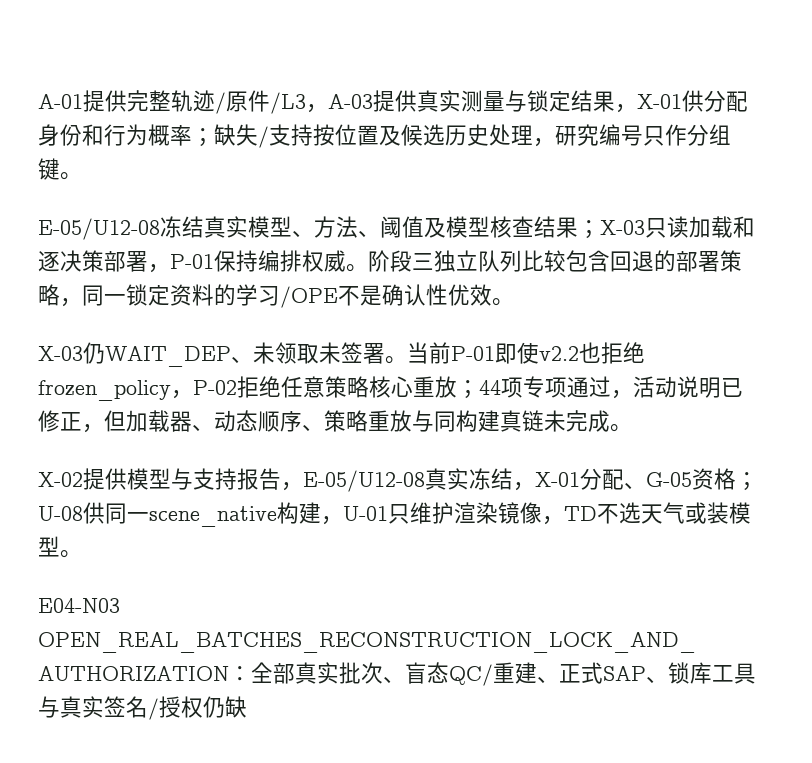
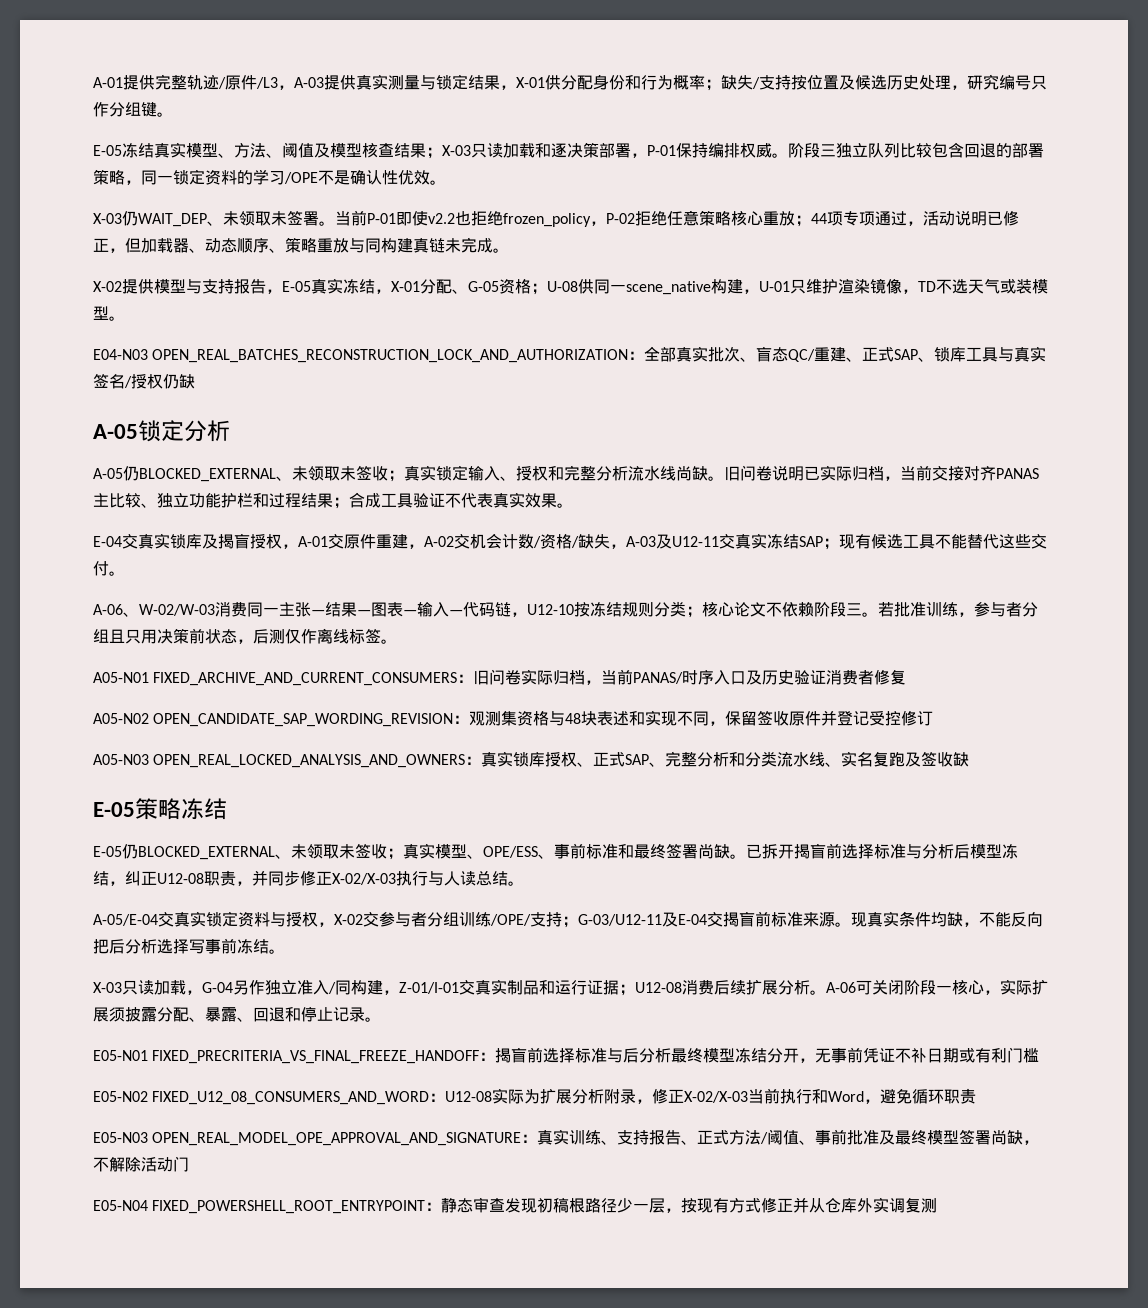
- E-05/U12-08冻结真实模型、方法、阈值及模型核查结果；X-03只读加载和逐决策部署，P-01保持编排权威。
+ E-05冻结真实模型、方法、阈值及模型核查结果；X-03只读加载和逐决策部署，P-01保持编排权威。
- X-02提供模型与支持报告，E-05/U12-08真实冻结，X-01分配、G-05资格；U-08供同一scene_native构建，U-01只维护渲染镜像，TD不选天气或装模型。
+ X-02提供模型与支持报告，E-05真实冻结，X-01分配、G-05资格；U-08供同一scene_native构建，U-01只维护渲染镜像，TD不选天气或装模型。
+ A-05锁定分析
+ A-05仍BLOCKED_EXTERNAL、未领取未签收；真实锁定输入、授权和完整分析流水线尚缺。旧问卷说明已实际归档，当前交接对齐PANAS主比较、独立功能护栏和过程结果；合成工具验证不代表真实效果。
+ E-04交真实锁库及揭盲授权，A-01交原件重建，A-02交机会计数/资格/缺失，A-03及U12-11交真实冻结SAP；现有候选工具不能替代这些交付。
+ A-06、W-02/W-03消费同一主张—结果—图表—输入—代码链，U12-10按冻结规则分类；核心论文不依赖阶段三。若批准训练，参与者分组且只用决策前状态，后测仅作离线标签。
+ A05-N01 FIXED_ARCHIVE_AND_CURRENT_CONSUMERS：旧问卷实际归档，当前PANAS/时序入口及历史验证消费者修复
+ A05-N02 OPEN_CANDIDATE_SAP_WORDING_REVISION：观测集资格与48块表述和实现不同，保留签收原件并登记受控修订
+ A05-N03 OPEN_REAL_LOCKED_ANALYSIS_AND_OWNERS：真实锁库授权、正式SAP、完整分析和分类流水线、实名复跑及签收缺
+ E-05策略冻结
+ E-05仍BLOCKED_EXTERNAL、未领取未签收；真实模型、OPE/ESS、事前标准和最终签署尚缺。已拆开揭盲前选择标准与分析后模型冻结，纠正U12-08职责，并同步修正X-02/X-03执行与人读总结。
+ A-05/E-04交真实锁定资料与授权，X-02交参与者分组训练/OPE/支持；G-03/U12-11及E-04交揭盲前标准来源。现真实条件均缺，不能反向把后分析选择写事前冻结。
+ X-03只读加载，G-04另作独立准入/同构建，Z-01/I-01交真实制品和运行证据；U12-08消费后续扩展分析。A-06可关闭阶段一核心，实际扩展须披露分配、暴露、回退和停止记录。
+ E05-N01 FIXED_PRECRITERIA_VS_FINAL_FREEZE_HANDOFF：揭盲前选择标准与后分析最终模型冻结分开，无事前凭证不补日期或有利门槛
+ E05-N02 FIXED_U12_08_CONSUMERS_AND_WORD：U12-08实际为扩展分析附录，修正X-02/X-03当前执行和Word，避免循环职责
+ E05-N03 OPEN_REAL_MODEL_OPE_APPROVAL_AND_SIGNATURE：真实训练、支持报告、正式方法/阈值、事前批准及最终模型签署尚缺，不解除活动门
+ E05-N04 FIXED_POWERSHELL_ROOT_ENTRYPOINT：静态审查发现初稿根路径少一层，按现有方式修正并从仓库外实调复测

